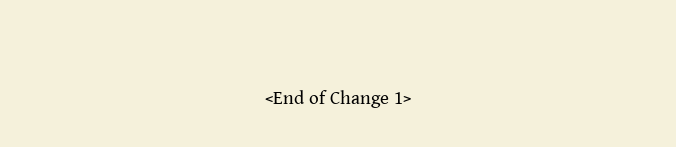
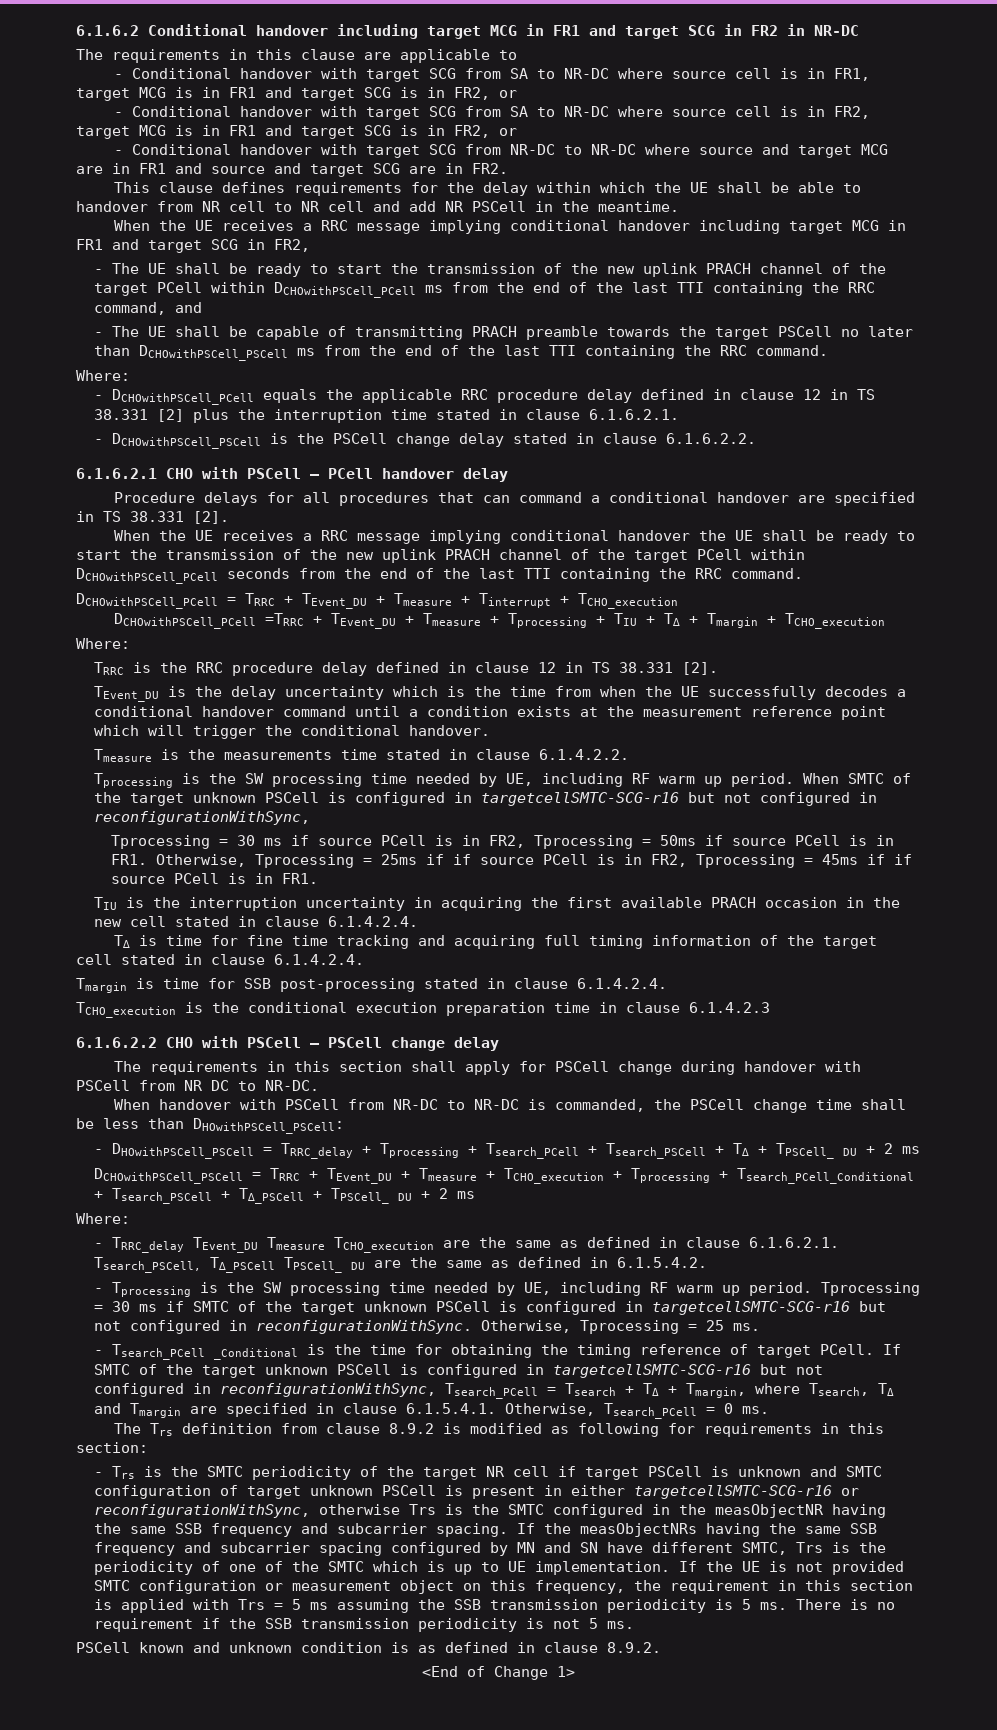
+ 6.1.6.2 Conditional handover including target MCG in FR1 and target SCG in FR2 in NR-DC
+ The requirements in this clause are applicable to
+ - Conditional handover with target SCG from SA to NR-DC where source cell is in FR1, target MCG is in FR1 and target SCG is in FR2, or
+ - Conditional handover with target SCG from SA to NR-DC where source cell is in FR2, target MCG is in FR1 and target SCG is in FR2, or
+ - Conditional handover with target SCG from NR-DC to NR-DC where source and target MCG are in FR1 and source and target SCG are in FR2.
+ This clause defines requirements for the delay within which the UE shall be able to handover from NR cell to NR cell and add NR PSCell in the meantime.
+ When the UE receives a RRC message implying conditional handover including target MCG in FR1 and target SCG in FR2,
+ - The UE shall be ready to start the transmission of the new uplink PRACH channel of the target PCell within DCHOwithPSCell_PCell ms from the end of the last TTI containing the RRC command, and
+ - The UE shall be capable of transmitting PRACH preamble towards the target PSCell no later than DCHOwithPSCell_PSCell ms from the end of the last TTI containing the RRC command.
+ Where:
+ - DCHOwithPSCell_PCell equals the applicable RRC procedure delay defined in clause 12 in TS 38.331 [2] plus the interruption time stated in clause 6.1.6.2.1.
+ - DCHOwithPSCell_PSCell is the PSCell change delay stated in clause 6.1.6.2.2.
+ 6.1.6.2.1 CHO with PSCell – PCell handover delay
+ Procedure delays for all procedures that can command a conditional handover are specified in TS 38.331 [2].
+ When the UE receives a RRC message implying conditional handover the UE shall be ready to start the transmission of the new uplink PRACH channel of the target PCell within DCHOwithPSCell_PCell seconds from the end of the last TTI containing the RRC command.
+ DCHOwithPSCell_PCell = TRRC + TEvent_DU + Tmeasure + Tinterrupt + TCHO_execution
+ DCHOwithPSCell_PCell =TRRC + TEvent_DU + Tmeasure + Tprocessing + TIU + T∆ + Tmargin + TCHO_execution
+ Where:
+ TRRC is the RRC procedure delay defined in clause 12 in TS 38.331 [2].
+ TEvent_DU is the delay uncertainty which is the time from when the UE successfully decodes a conditional handover command until a condition exists at the measurement reference point which will trigger the conditional handover.
+ Tmeasure is the measurements time stated in clause 6.1.4.2.2.
+ Tprocessing is the SW processing time needed by UE, including RF warm up period. When SMTC of the target unknown PSCell is configured in targetcellSMTC-SCG-r16 but not configured in reconfigurationWithSync,
+ Tprocessing = 30 ms if source PCell is in FR2, Tprocessing = 50ms if source PCell is in FR1. Otherwise, Tprocessing = 25ms if if source PCell is in FR2, Tprocessing = 45ms if if source PCell is in FR1.
+ TIU is the interruption uncertainty in acquiring the first available PRACH occasion in the new cell stated in clause 6.1.4.2.4.
+ T∆ is time for fine time tracking and acquiring full timing information of the target cell stated in clause 6.1.4.2.4.
+ Tmargin is time for SSB post-processing stated in clause 6.1.4.2.4.
+ TCHO_execution is the conditional execution preparation time in clause 6.1.4.2.3
+ 6.1.6.2.2 CHO with PSCell – PSCell change delay
+ The requirements in this section shall apply for PSCell change during handover with PSCell from NR DC to NR-DC.
+ When handover with PSCell from NR-DC to NR-DC is commanded, the PSCell change time shall be less than DHOwithPSCell_PSCell:
+ - DHOwithPSCell_PSCell = TRRC_delay + Tprocessing + Tsearch_PCell + Tsearch_PSCell + T∆ + TPSCell_ DU + 2 ms
+ DCHOwithPSCell_PSCell = TRRC + TEvent_DU + Tmeasure + TCHO_execution + Tprocessing + Tsearch_PCell_Conditional + Tsearch_PSCell + T∆_PSCell + TPSCell_ DU + 2 ms
+ Where:
+ - TRRC_delay TEvent_DU Tmeasure TCHO_execution are the same as defined in clause 6.1.6.2.1. Tsearch_PSCell, T∆_PSCell TPSCell_ DU are the same as defined in 6.1.5.4.2.
+ - Tprocessing is the SW processing time needed by UE, including RF warm up period. Tprocessing = 30 ms if SMTC of the target unknown PSCell is configured in targetcellSMTC-SCG-r16 but not configured in reconfigurationWithSync. Otherwise, Tprocessing = 25 ms.
+ - Tsearch_PCell _Conditional is the time for obtaining the timing reference of target PCell. If SMTC of the target unknown PSCell is configured in targetcellSMTC-SCG-r16 but not configured in reconfigurationWithSync, Tsearch_PCell = Tsearch + TΔ + Tmargin, where Tsearch, TΔ and Tmargin are specified in clause 6.1.5.4.1. Otherwise, Tsearch_PCell = 0 ms.
+ The Trs definition from clause 8.9.2 is modified as following for requirements in this section:
+ - Trs is the SMTC periodicity of the target NR cell if target PSCell is unknown and SMTC configuration of target unknown PSCell is present in either targetcellSMTC-SCG-r16 or reconfigurationWithSync, otherwise Trs is the SMTC configured in the measObjectNR having the same SSB frequency and subcarrier spacing. If the measObjectNRs having the same SSB frequency and subcarrier spacing configured by MN and SN have different SMTC, Trs is the periodicity of one of the SMTC which is up to UE implementation. If the UE is not provided SMTC configuration or measurement object on this frequency, the requirement in this section is applied with Trs = 5 ms assuming the SSB transmission periodicity is 5 ms. There is no requirement if the SSB transmission periodicity is not 5 ms.
+ PSCell known and unknown condition is as defined in clause 8.9.2.

